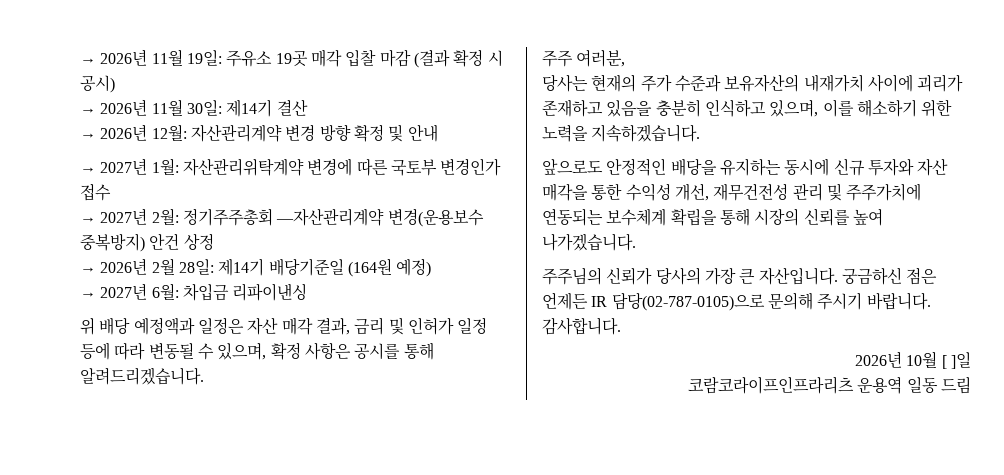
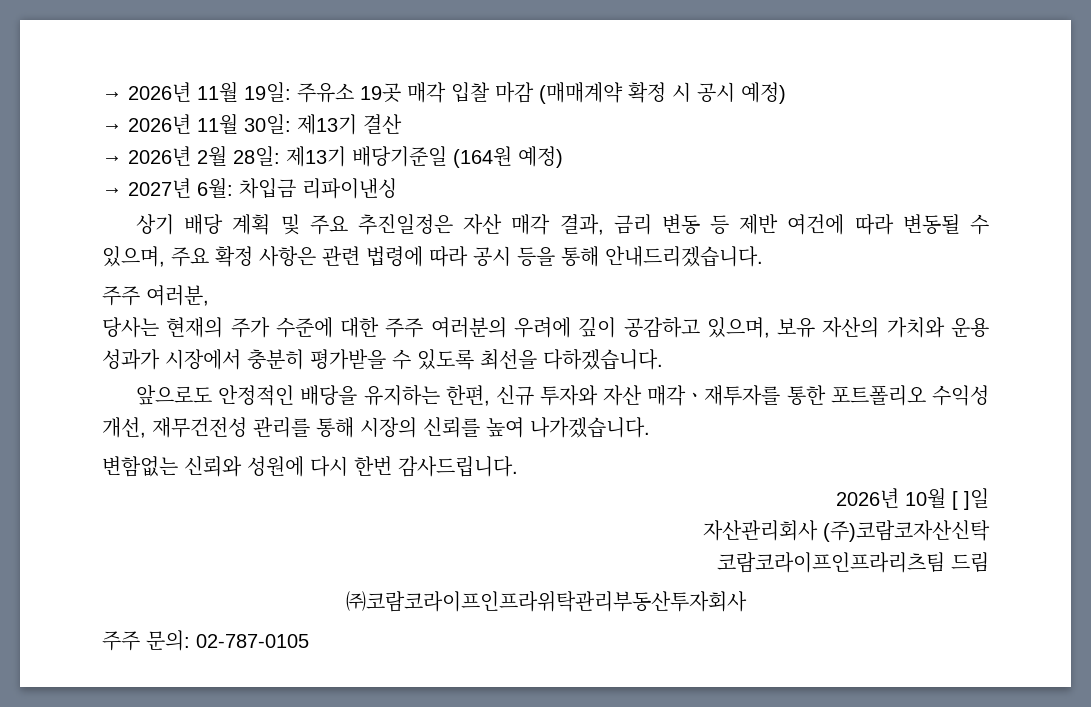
- → 2026년 11월 19일: 주유소 19곳 매각 입찰 마감 (결과 확정 시 공시)
+ → 2026년 11월 19일: 주유소 19곳 매각 입찰 마감 (매매계약 확정 시 공시 예정)
- → 2026년 11월 30일: 제14기 결산
+ → 2026년 11월 30일: 제13기 결산
- → 2026년 12월: 자산관리계약 변경 방향 확정 및 안내
- → 2027년 1월: 자산관리위탁계약 변경에 따른 국토부 변경인가 접수
- → 2027년 2월: 정기주주총회 —자산관리계약 변경(운용보수 중복방지) 안건 상정
- → 2026년 2월 28일: 제14기 배당기준일 (164원 예정)
+ → 2026년 2월 28일: 제13기 배당기준일 (164원 예정)
- 위 배당 예정액과 일정은 자산 매각 결과, 금리 및 인허가 일정 등에 따라 변동될 수 있으며, 확정 사항은 공시를 통해 알려드리겠습니다.
+ 상기 배당 계획 및 주요 추진일정은 자산 매각 결과, 금리 변동 등 제반 여건에 따라 변동될 수 있으며, 주요 확정 사항은 관련 법령에 따라 공시 등을 통해 안내드리겠습니다.
- 당사는 현재의 주가 수준과 보유자산의 내재가치 사이에 괴리가 존재하고 있음을 충분히 인식하고 있으며, 이를 해소하기 위한 노력을 지속하겠습니다.
+ 당사는 현재의 주가 수준에 대한 주주 여러분의 우려에 깊이 공감하고 있으며, 보유 자산의 가치와 운용 성과가 시장에서 충분히 평가받을 수 있도록 최선을 다하겠습니다.
- 앞으로도 안정적인 배당을 유지하는 동시에 신규 투자와 자산 매각을 통한 수익성 개선, 재무건전성 관리 및 주주가치에 연동되는 보수체계 확립을 통해 시장의 신뢰를 높여 나가겠습니다.
+ 앞으로도 안정적인 배당을 유지하는 한편, 신규 투자와 자산 매각ㆍ재투자를 통한 포트폴리오 수익성 개선, 재무건전성 관리를 통해 시장의 신뢰를 높여 나가겠습니다.
- 주주님의 신뢰가 당사의 가장 큰 자산입니다. 궁금하신 점은 언제든 IR 담당(02-787-0105)으로 문의해 주시기 바랍니다. 감사합니다.
+ 변함없는 신뢰와 성원에 다시 한번 감사드립니다.
  2026년 10월 [ ]일
- 코람코라이프인프라리츠 운용역 일동 드림
+ 자산관리회사 (주)코람코자산신탁
+ 코람코라이프인프라리츠팀 드림
+ ㈜코람코라이프인프라위탁관리부동산투자회사
+ 주주 문의: 02-787-0105

